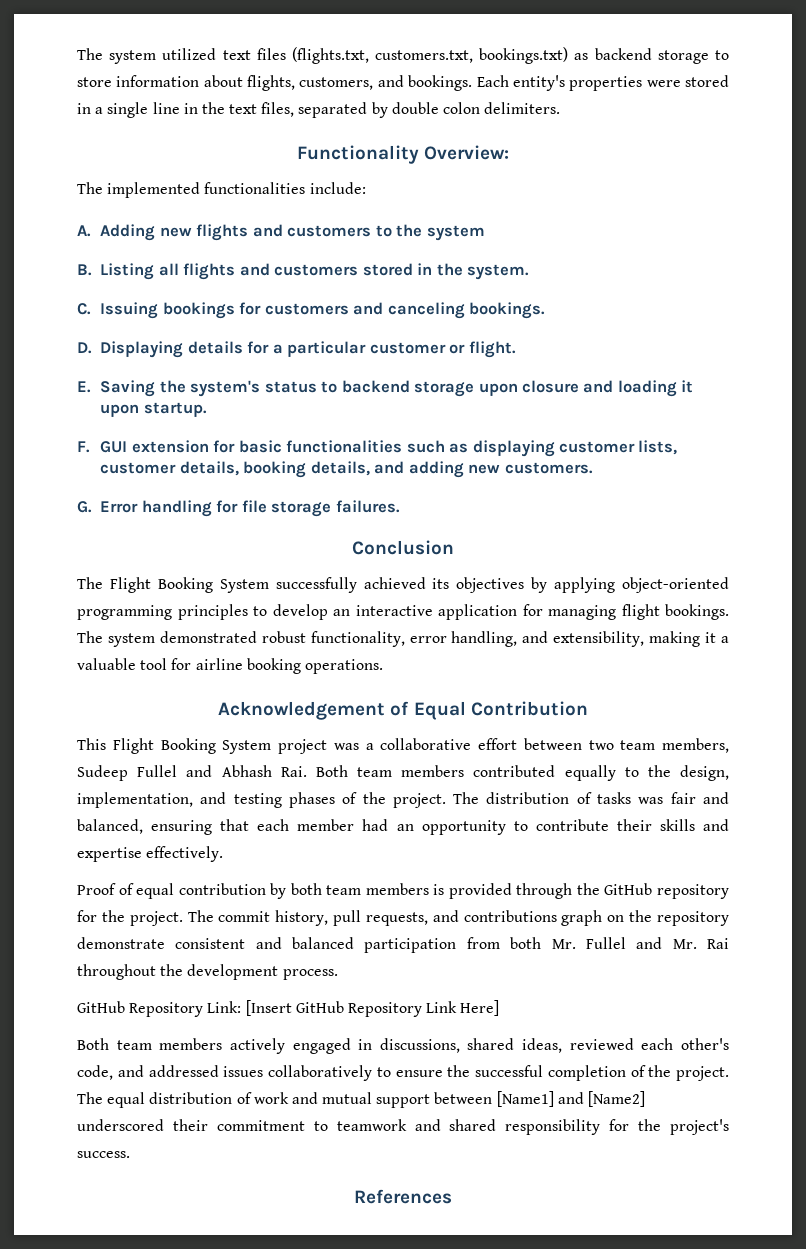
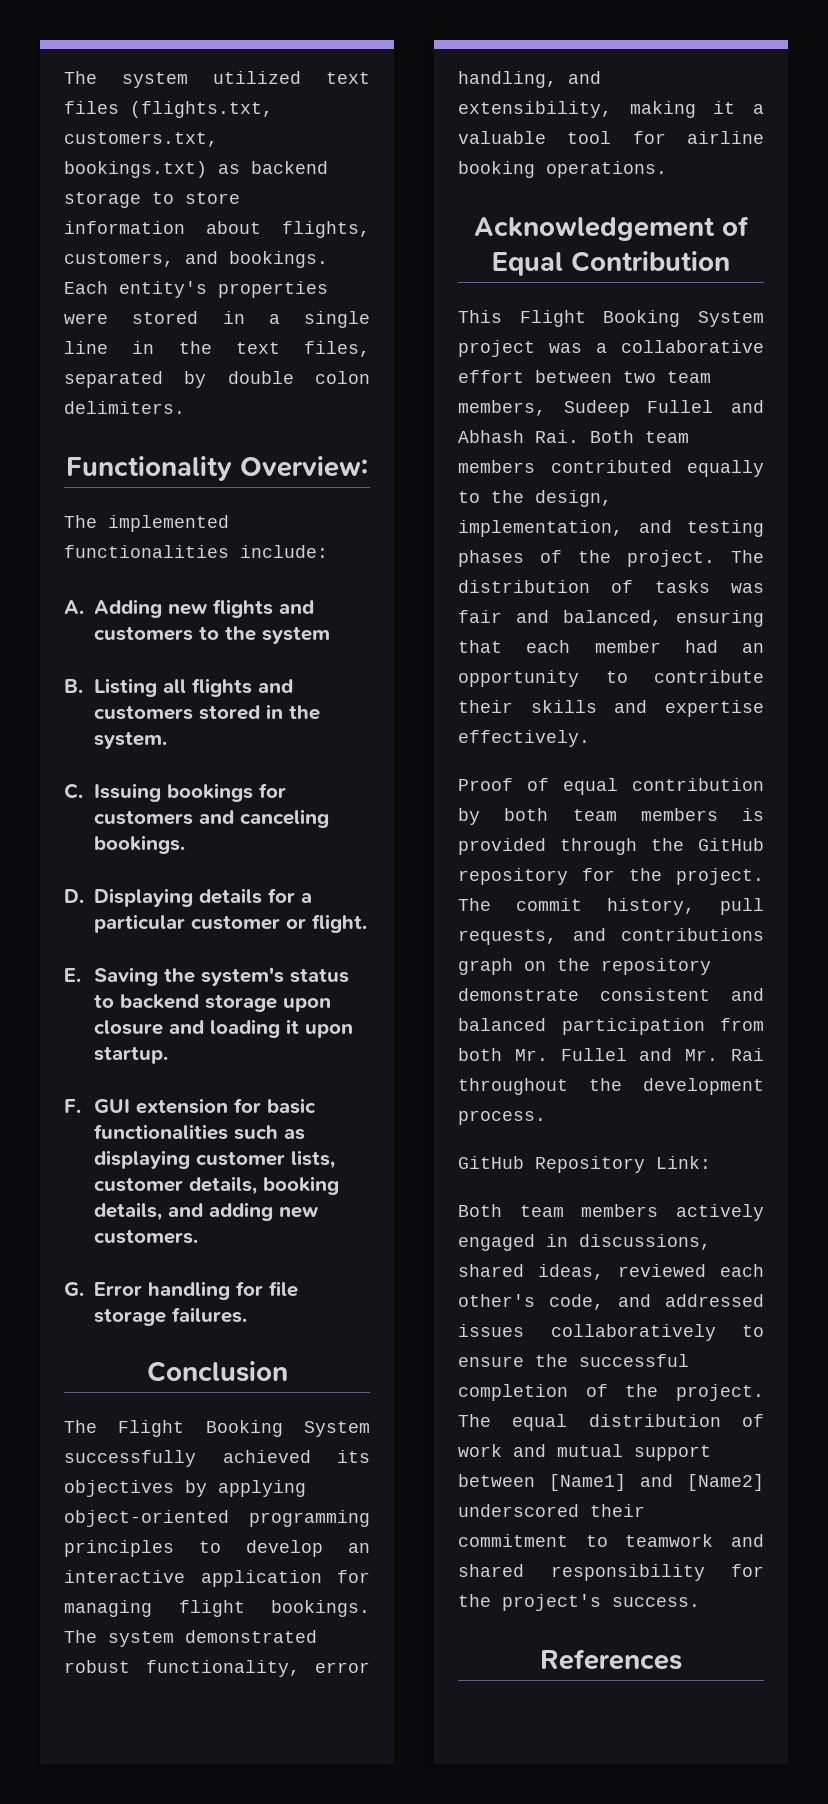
- GitHub Repository Link: [Insert GitHub Repository Link Here]
+ GitHub Repository Link:

